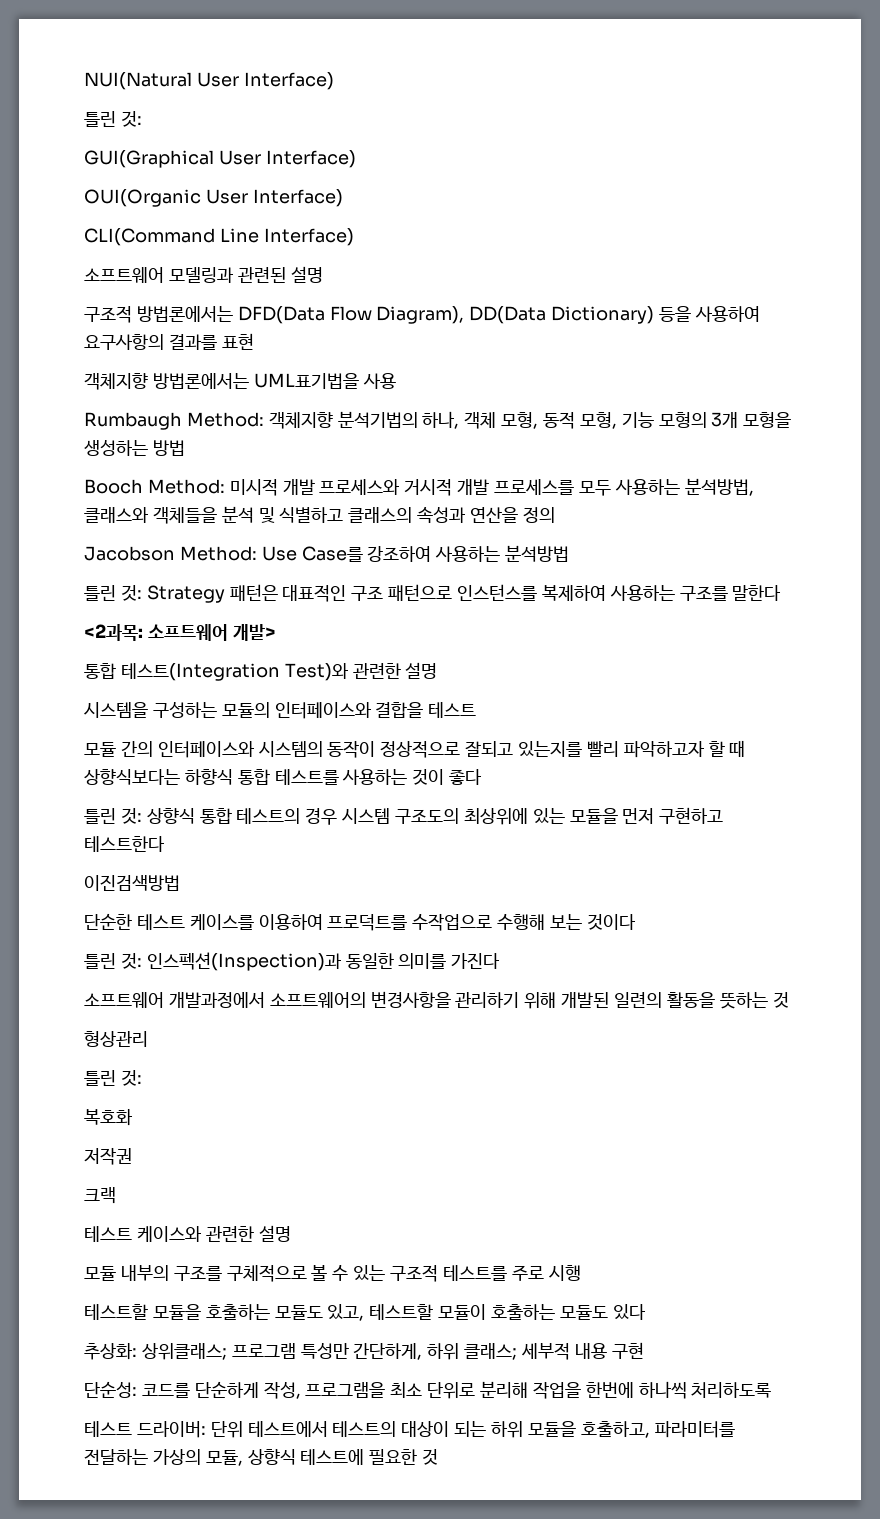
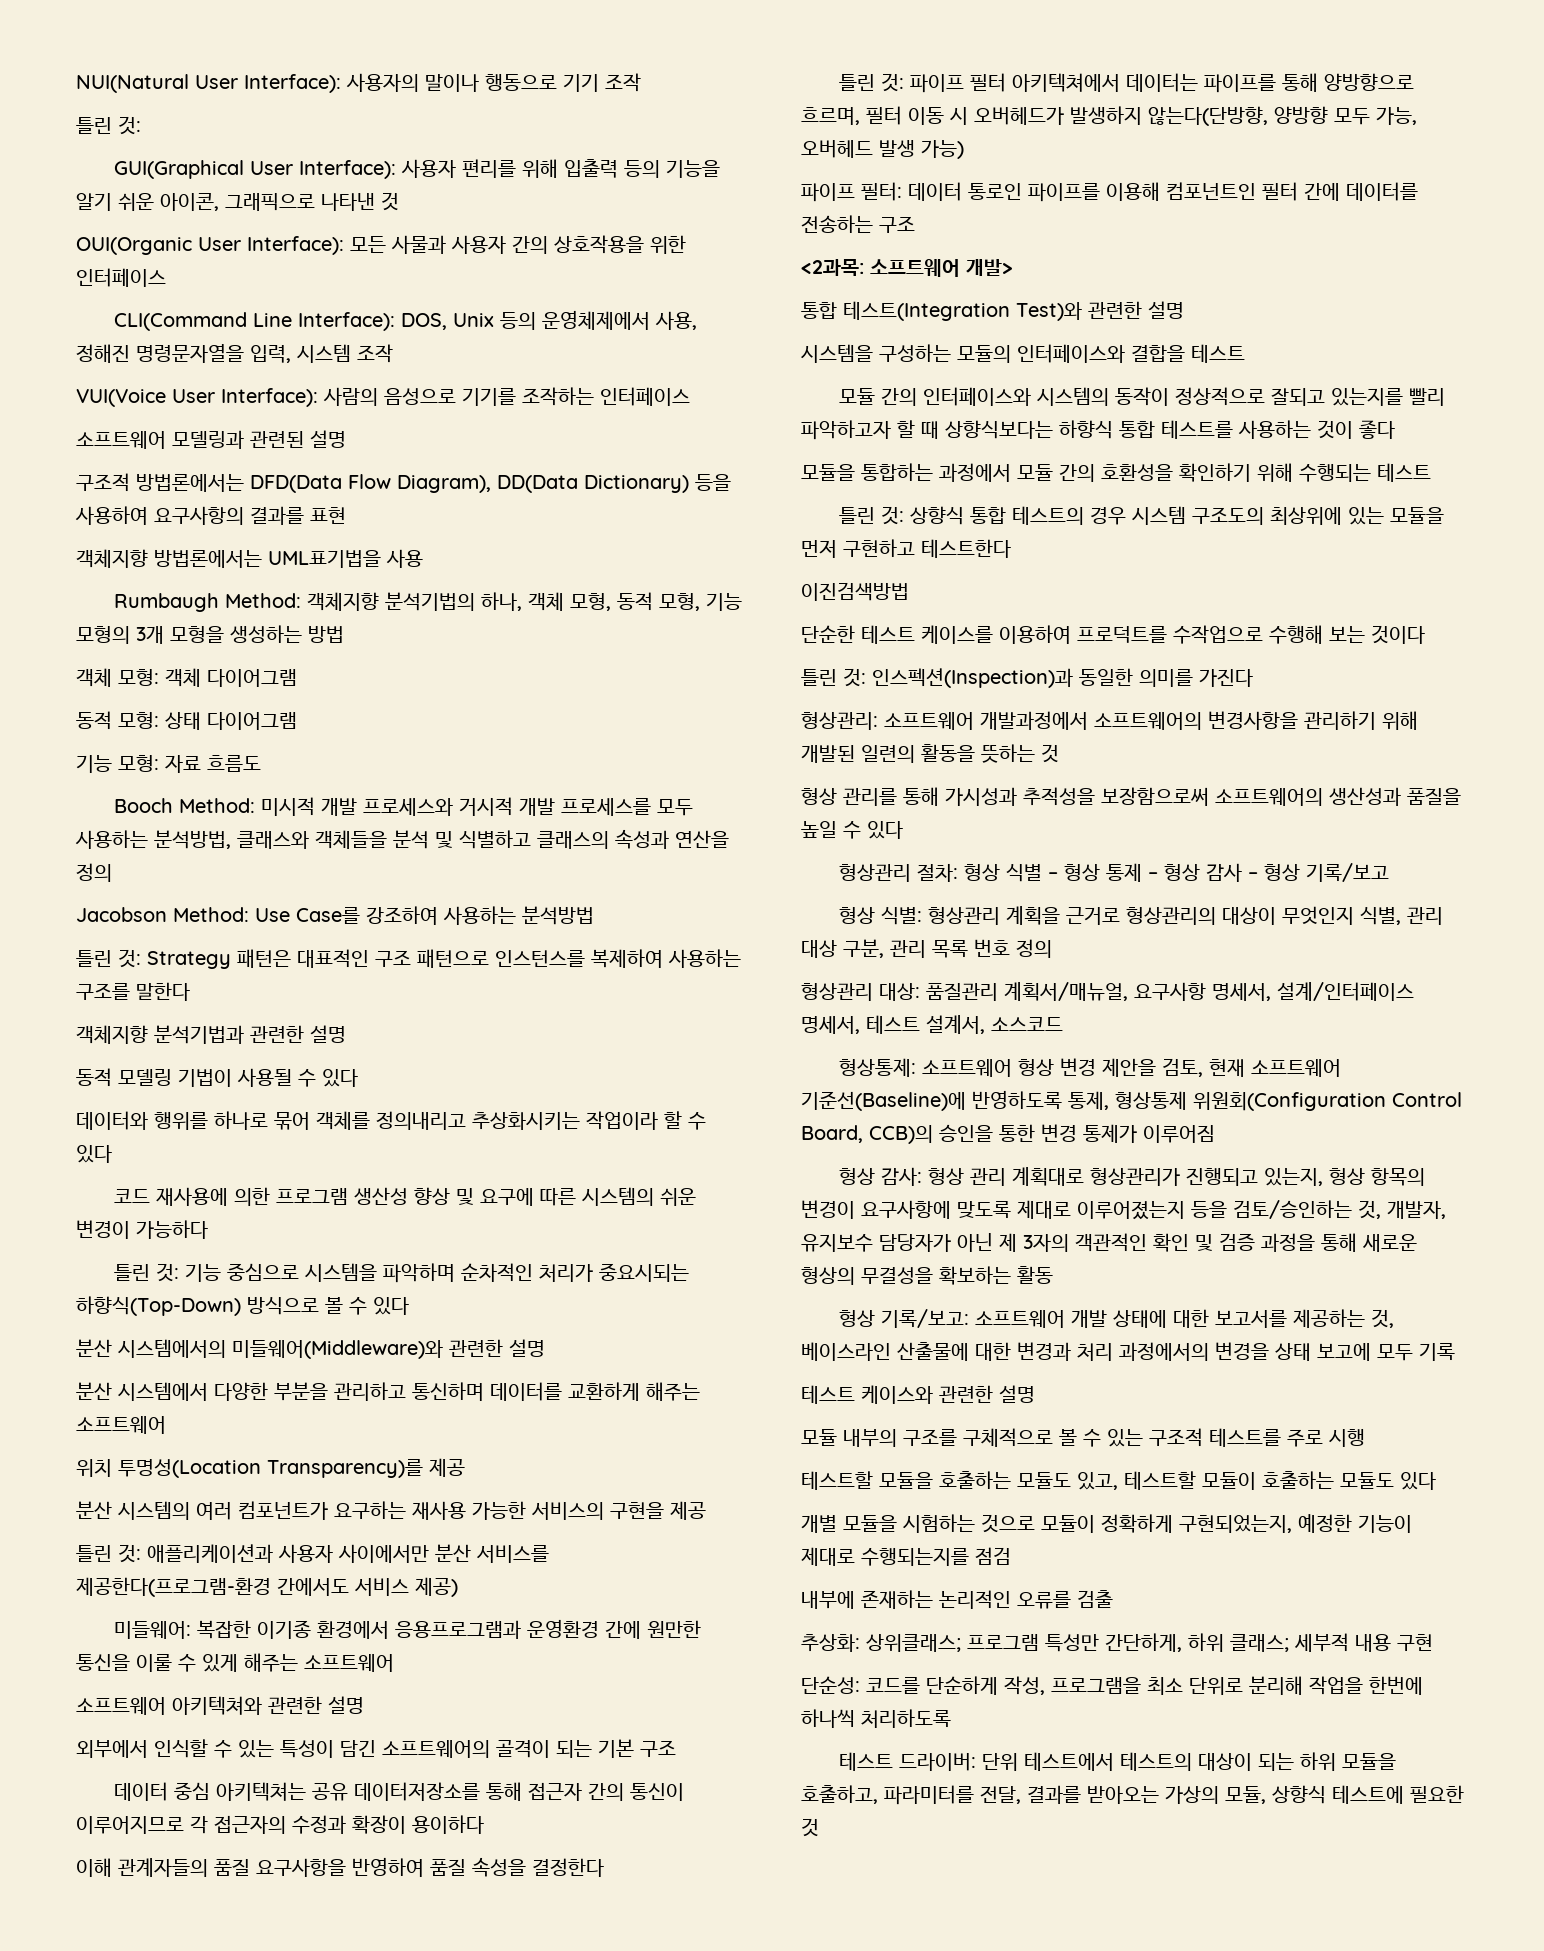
- NUI(Natural User Interface)
+ NUI(Natural User Interface): 사용자의 말이나 행동으로 기기 조작
  틀린 것:
- GUI(Graphical User Interface)
- OUI(Organic User Interface)
- CLI(Command Line Interface)
+ GUI(Graphical User Interface): 사용자 편리를 위해 입출력 등의 기능을 알기 쉬운 아이콘, 그래픽으로 나타낸 것
+ OUI(Organic User Interface): 모든 사물과 사용자 간의 상호작용을 위한 인터페이스
+ CLI(Command Line Interface): DOS, Unix 등의 운영체제에서 사용, 정해진 명령문자열을 입력, 시스템 조작
+ VUI(Voice User Interface): 사람의 음성으로 기기를 조작하는 인터페이스
+ 객체 모형: 객체 다이어그램
+ 동적 모형: 상태 다이어그램
+ 기능 모형: 자료 흐름도
+ 객체지향 분석기법과 관련한 설명
+ 동적 모델링 기법이 사용될 수 있다
+ 데이터와 행위를 하나로 묶어 객체를 정의내리고 추상화시키는 작업이라 할 수 있다
+ 코드 재사용에 의한 프로그램 생산성 향상 및 요구에 따른 시스템의 쉬운 변경이 가능하다
+ 틀린 것: 기능 중심으로 시스템을 파악하며 순차적인 처리가 중요시되는 하향식(Top-Down) 방식으로 볼 수 있다
+ 분산 시스템에서의 미들웨어(Middleware)와 관련한 설명
+ 분산 시스템에서 다양한 부분을 관리하고 통신하며 데이터를 교환하게 해주는 소프트웨어
+ 위치 투명성(Location Transparency)를 제공
+ 분산 시스템의 여러 컴포넌트가 요구하는 재사용 가능한 서비스의 구현을 제공
+ 틀린 것: 애플리케이션과 사용자 사이에서만 분산 서비스를 제공한다(프로그램-환경 간에서도 서비스 제공)
+ 미들웨어: 복잡한 이기종 환경에서 응용프로그램과 운영환경 간에 원만한 통신을 이룰 수 있게 해주는 소프트웨어
+ 소프트웨어 아키텍쳐와 관련한 설명
+ 외부에서 인식할 수 있는 특성이 담긴 소프트웨어의 골격이 되는 기본 구조
+ 데이터 중심 아키텍쳐는 공유 데이터저장소를 통해 접근자 간의 통신이 이루어지므로 각 접근자의 수정과 확장이 용이하다
+ 이해 관계자들의 품질 요구사항을 반영하여 품질 속성을 결정한다
+ 틀린 것: 파이프 필터 아키텍쳐에서 데이터는 파이프를 통해 양방향으로 흐르며, 필터 이동 시 오버헤드가 발생하지 않는다(단방향, 양방향 모두 가능, 오버헤드 발생 가능)
+ 파이프 필터: 데이터 통로인 파이프를 이용해 컴포넌트인 필터 간에 데이터를 전송하는 구조
+ 모듈을 통합하는 과정에서 모듈 간의 호환성을 확인하기 위해 수행되는 테스트
- 소프트웨어 개발과정에서 소프트웨어의 변경사항을 관리하기 위해 개발된 일련의 활동을 뜻하는 것
+ 형상관리: 소프트웨어 개발과정에서 소프트웨어의 변경사항을 관리하기 위해 개발된 일련의 활동을 뜻하는 것
- 형상관리
- 틀린 것:
- 복호화
- 저작권
- 크랙
+ 형상 관리를 통해 가시성과 추적성을 보장함으로써 소프트웨어의 생산성과 품질을 높일 수 있다
+ 형상관리 절차: 형상 식별 – 형상 통제 – 형상 감사 – 형상 기록/보고
+ 형상 식별: 형상관리 계획을 근거로 형상관리의 대상이 무엇인지 식별, 관리 대상 구분, 관리 목록 번호 정의
+ 형상관리 대상: 품질관리 계획서/매뉴얼, 요구사항 명세서, 설계/인터페이스 명세서, 테스트 설계서, 소스코드
+ 형상통제: 소프트웨어 형상 변경 제안을 검토, 현재 소프트웨어 기준선(Baseline)에 반영하도록 통제, 형상통제 위원회(Configuration Control Board, CCB)의 승인을 통한 변경 통제가 이루어짐
+ 형상 감사: 형상 관리 계획대로 형상관리가 진행되고 있는지, 형상 항목의 변경이 요구사항에 맞도록 제대로 이루어졌는지 등을 검토/승인하는 것, 개발자, 유지보수 담당자가 아닌 제 3자의 객관적인 확인 및 검증 과정을 통해 새로운 형상의 무결성을 확보하는 활동
+ 형상 기록/보고: 소프트웨어 개발 상태에 대한 보고서를 제공하는 것, 베이스라인 산출물에 대한 변경과 처리 과정에서의 변경을 상태 보고에 모두 기록
+ 개별 모듈을 시험하는 것으로 모듈이 정확하게 구현되었는지, 예정한 기능이 제대로 수행되는지를 점검
+ 내부에 존재하는 논리적인 오류를 검출
- 테스트 드라이버: 단위 테스트에서 테스트의 대상이 되는 하위 모듈을 호출하고, 파라미터를 전달하는 가상의 모듈, 상향식 테스트에 필요한 것
+ 테스트 드라이버: 단위 테스트에서 테스트의 대상이 되는 하위 모듈을 호출하고, 파라미터를 전달, 결과를 받아오는 가상의 모듈, 상향식 테스트에 필요한 것

